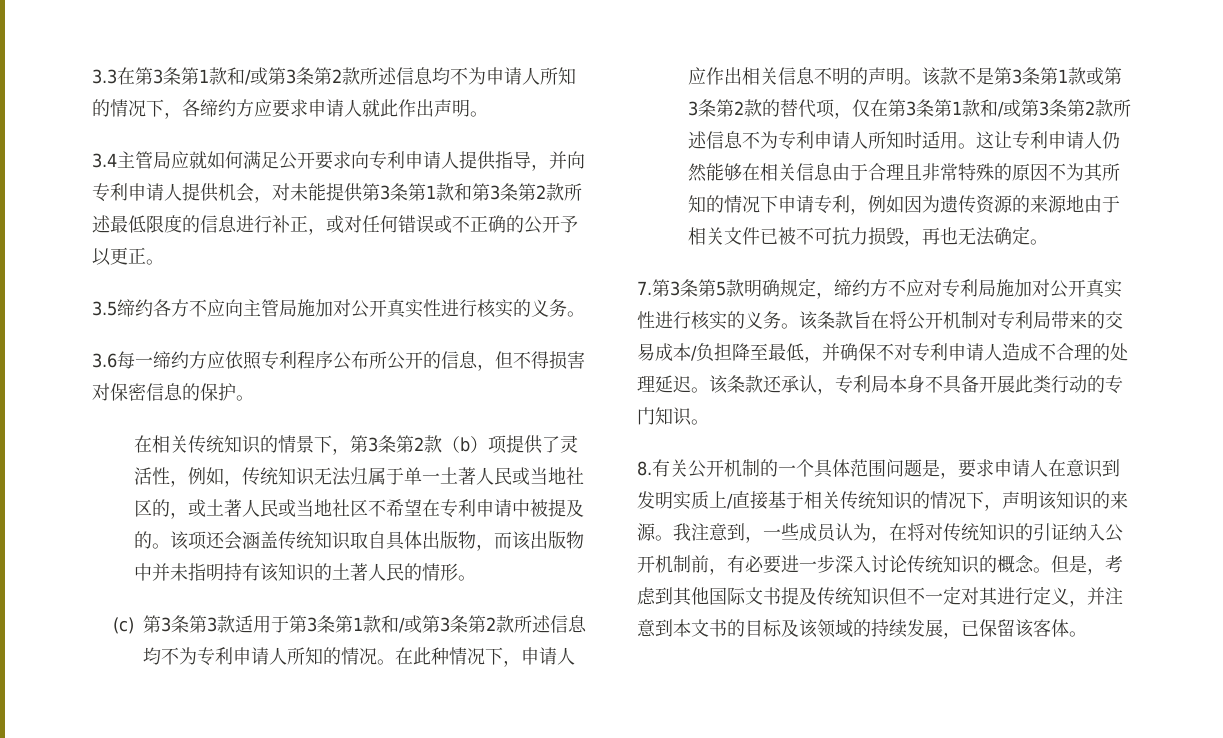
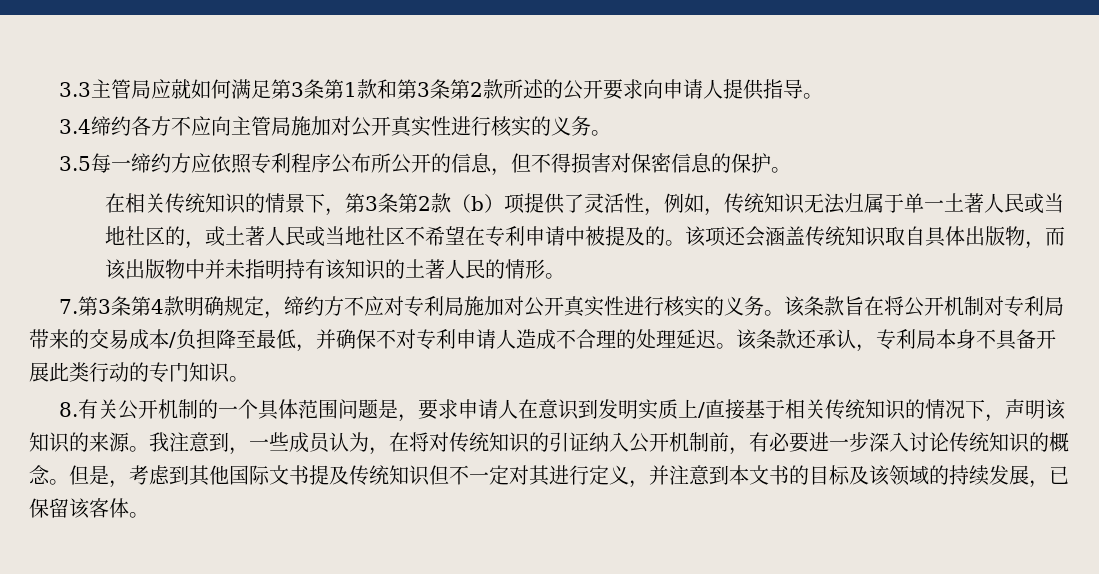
- 3.3在第3条第1款和/或第3条第2款所述信息均不为申请人所知的情况下，各缔约方应要求申请人就此作出声明。
- 3.4主管局应就如何满足公开要求向专利申请人提供指导，并向专利申请人提供机会，对未能提供第3条第1款和第3条第2款所述最低限度的信息进行补正，或对任何错误或不正确的公开予以更正。
- 3.5缔约各方不应向主管局施加对公开真实性进行核实的义务。
+ 3.3主管局应就如何满足第3条第1款和第3条第2款所述的公开要求向申请人提供指导。
+ 3.4缔约各方不应向主管局施加对公开真实性进行核实的义务。
- 3.6每一缔约方应依照专利程序公布所公开的信息，但不得损害对保密信息的保护。
+ 3.5每一缔约方应依照专利程序公布所公开的信息，但不得损害对保密信息的保护。
- (c)第3条第3款适用于第3条第1款和/或第3条第2款所述信息均不为专利申请人所知的情况。在此种情况下，申请人应作出相关信息不明的声明。该款不是第3条第1款或第3条第2款的替代项，仅在第3条第1款和/或第3条第2款所述信息不为专利申请人所知时适用。这让专利申请人仍然能够在相关信息由于合理且非常特殊的原因不为其所知的情况下申请专利，例如因为遗传资源的来源地由于相关文件已被不可抗力损毁，再也无法确定。
- 7.第3条第5款明确规定，缔约方不应对专利局施加对公开真实性进行核实的义务。
+ 7.第3条第4款明确规定，缔约方不应对专利局施加对公开真实性进行核实的义务。

